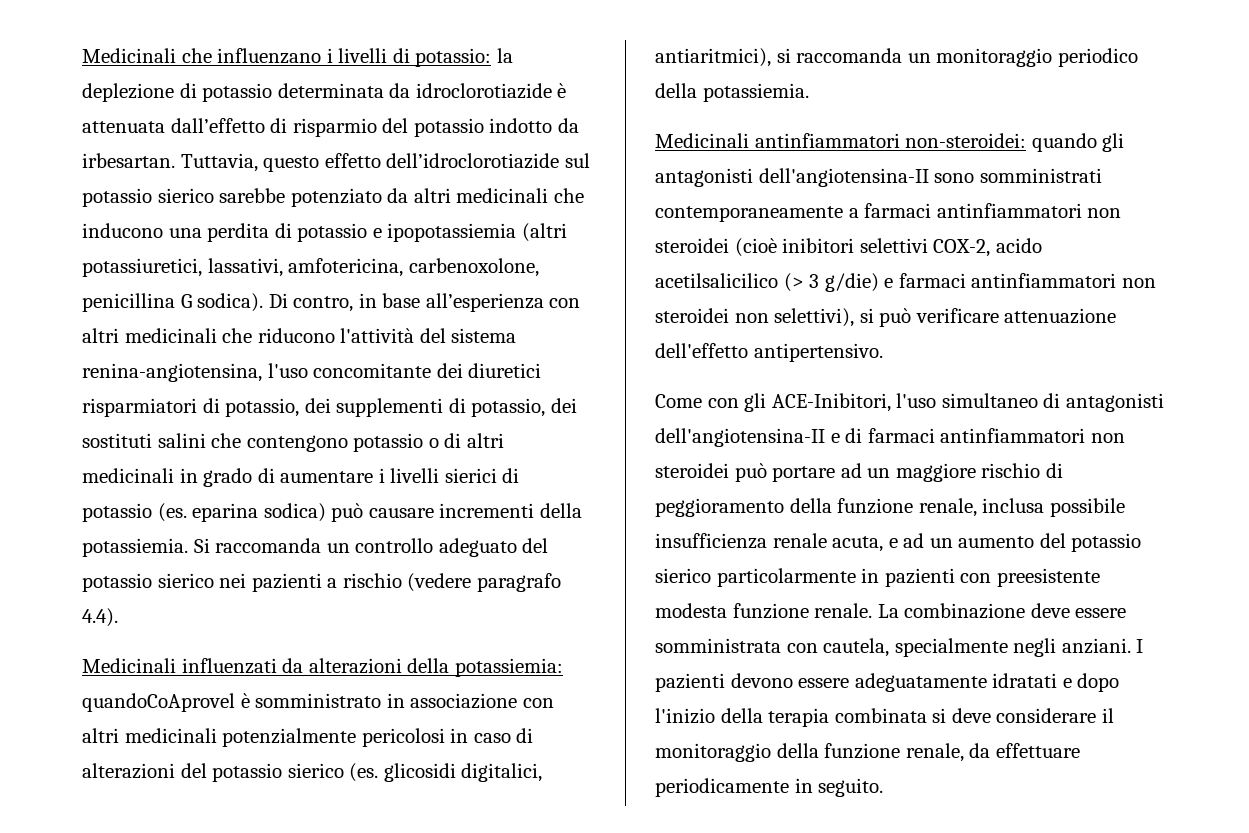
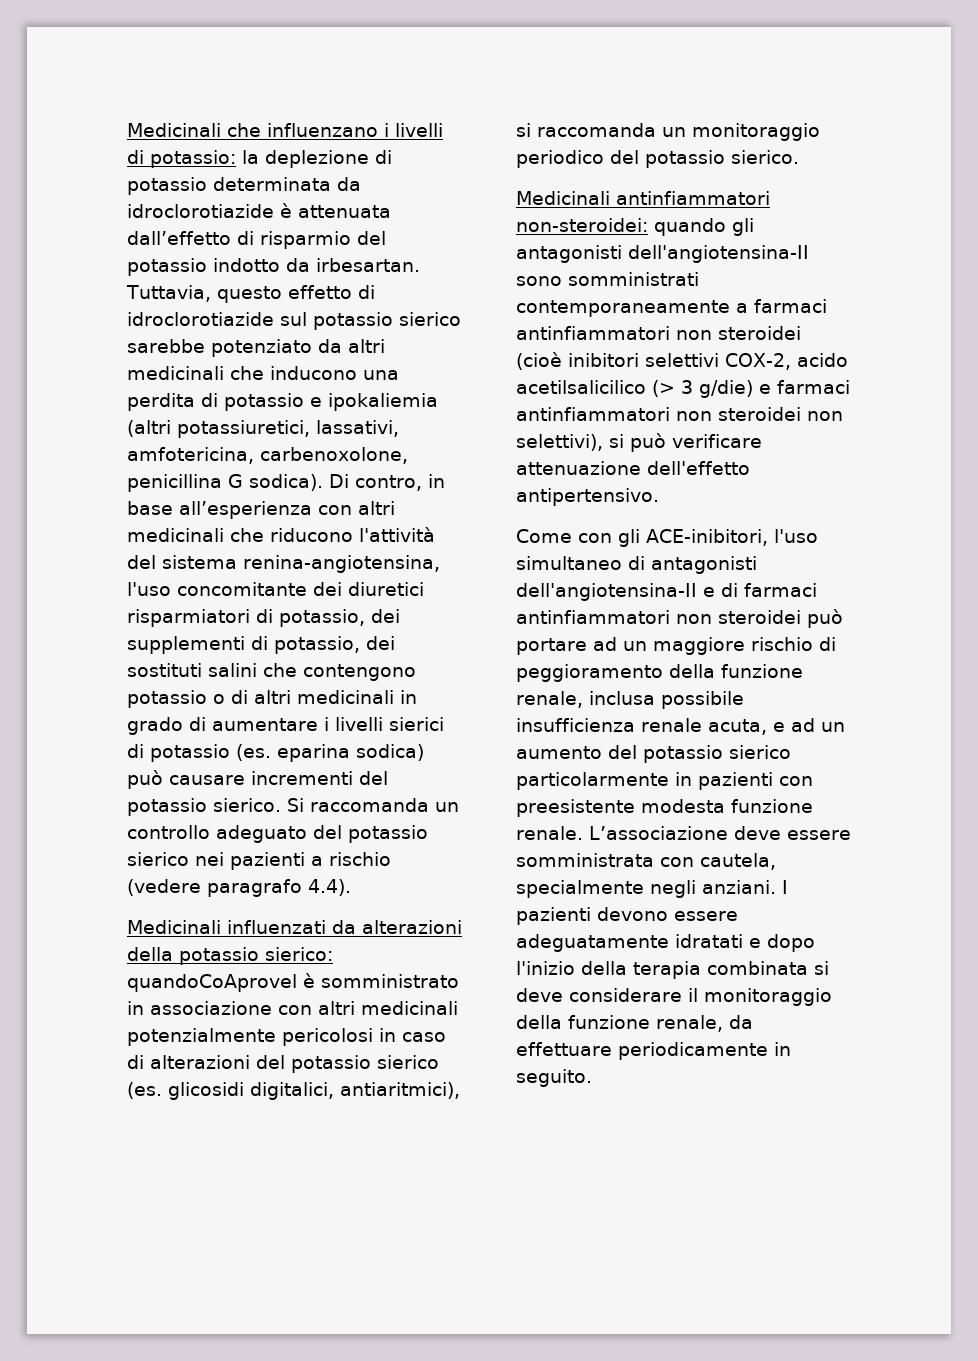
- Tuttavia, questo effetto dell’idroclorotiazide sul potassio sierico sarebbe potenziato da altri medicinali che inducono una perdita di potassio e ipopotassiemia (altri potassiuretici, lassativi, amfotericina, carbenoxolone, penicillina G sodica).
+ Tuttavia, questo effetto di idroclorotiazide sul potassio sierico sarebbe potenziato da altri medicinali che inducono una perdita di potassio e ipokaliemia (altri potassiuretici, lassativi, amfotericina, carbenoxolone, penicillina G sodica).
- Di contro, in base all’esperienza con altri medicinali che riducono l'attività del sistema renina-angiotensina, l'uso concomitante dei diuretici risparmiatori di potassio, dei supplementi di potassio, dei sostituti salini che contengono potassio o di altri medicinali in grado di aumentare i livelli sierici di potassio (es. eparina sodica) può causare incrementi della potassiemia.
+ Di contro, in base all’esperienza con altri medicinali che riducono l'attività del sistema renina-angiotensina, l'uso concomitante dei diuretici risparmiatori di potassio, dei supplementi di potassio, dei sostituti salini che contengono potassio o di altri medicinali in grado di aumentare i livelli sierici di potassio (es. eparina sodica) può causare incrementi del potassio sierico.
- Medicinali influenzati da alterazioni della potassiemia: quandoCoAprovel è somministrato in associazione con altri medicinali potenzialmente pericolosi in caso di alterazioni del potassio sierico (es. glicosidi digitalici, antiaritmici), si raccomanda un monitoraggio periodico della potassiemia.
+ Medicinali influenzati da alterazioni della potassio sierico: quandoCoAprovel è somministrato in associazione con altri medicinali potenzialmente pericolosi in caso di alterazioni del potassio sierico (es. glicosidi digitalici, antiaritmici), si raccomanda un monitoraggio periodico del potassio sierico.
- Come con gli ACE-Inibitori, l'uso simultaneo di antagonisti dell'angiotensina-II e di farmaci antinfiammatori non steroidei può portare ad un maggiore rischio di peggioramento della funzione renale, inclusa possibile insufficienza renale acuta, e ad un aumento del potassio sierico particolarmente in pazienti con preesistente modesta funzione renale.
+ Come con gli ACE-inibitori, l'uso simultaneo di antagonisti dell'angiotensina-II e di farmaci antinfiammatori non steroidei può portare ad un maggiore rischio di peggioramento della funzione renale, inclusa possibile insufficienza renale acuta, e ad un aumento del potassio sierico particolarmente in pazienti con preesistente modesta funzione renale.
- La combinazione deve essere somministrata con cautela, specialmente negli anziani.
+ L’associazione deve essere somministrata con cautela, specialmente negli anziani.

